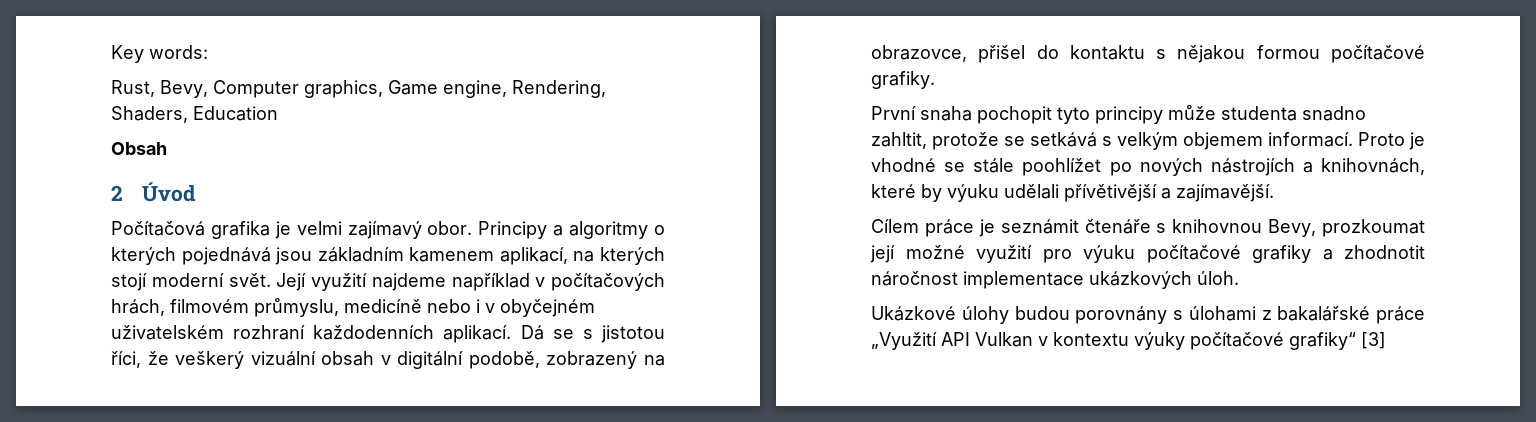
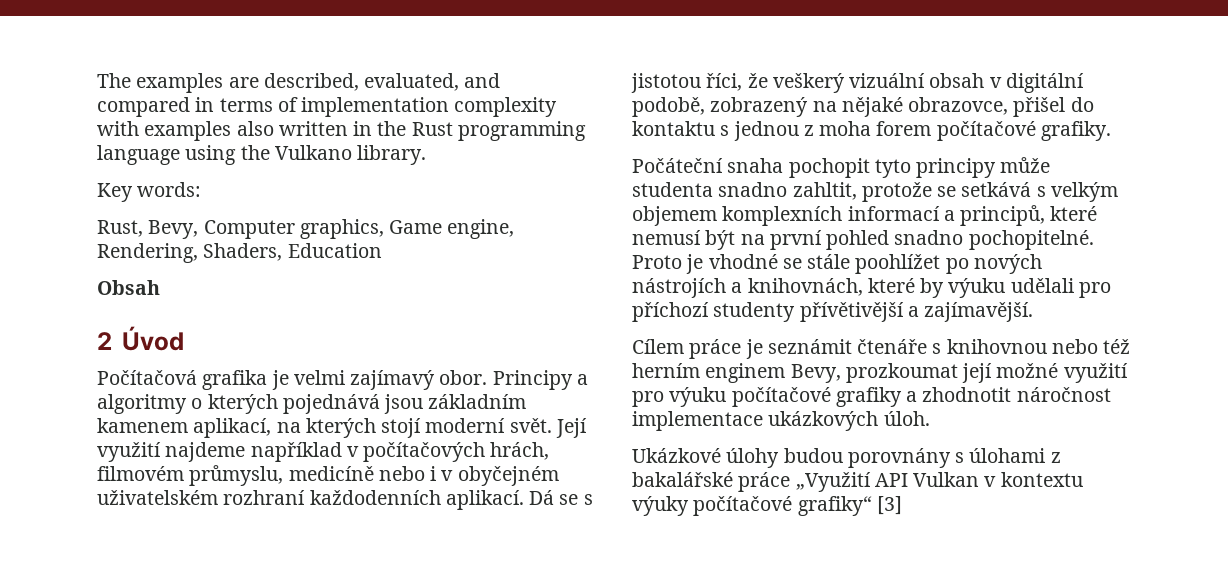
+ The examples are described, evaluated, and compared in terms of implementation complexity with examples also written in the Rust programming language using the Vulkano library.
- Dá se s jistotou říci, že veškerý vizuální obsah v digitální podobě, zobrazený na obrazovce, přišel do kontaktu s nějakou formou počítačové grafiky.
+ Dá se s jistotou říci, že veškerý vizuální obsah v digitální podobě, zobrazený na nějaké obrazovce, přišel do kontaktu s jednou z moha forem počítačové grafiky.
- První snaha pochopit tyto principy může studenta snadno zahltit, protože se setkává s velkým objemem informací.
+ Počáteční snaha pochopit tyto principy může studenta snadno zahltit, protože se setkává s velkým objemem komplexních informací a principů, které nemusí být na první pohled snadno pochopitelné.
- Proto je vhodné se stále poohlížet po nových nástrojích a knihovnách, které by výuku udělali přívětivější a zajímavější.
+ Proto je vhodné se stále poohlížet po nových nástrojích a knihovnách, které by výuku udělali pro příchozí studenty přívětivější a zajímavější.
- Cílem práce je seznámit čtenáře s knihovnou Bevy, prozkoumat její možné využití pro výuku počítačové grafiky a zhodnotit náročnost implementace ukázkových úloh.
+ Cílem práce je seznámit čtenáře s knihovnou nebo též herním enginem Bevy, prozkoumat její možné využití pro výuku počítačové grafiky a zhodnotit náročnost implementace ukázkových úloh.

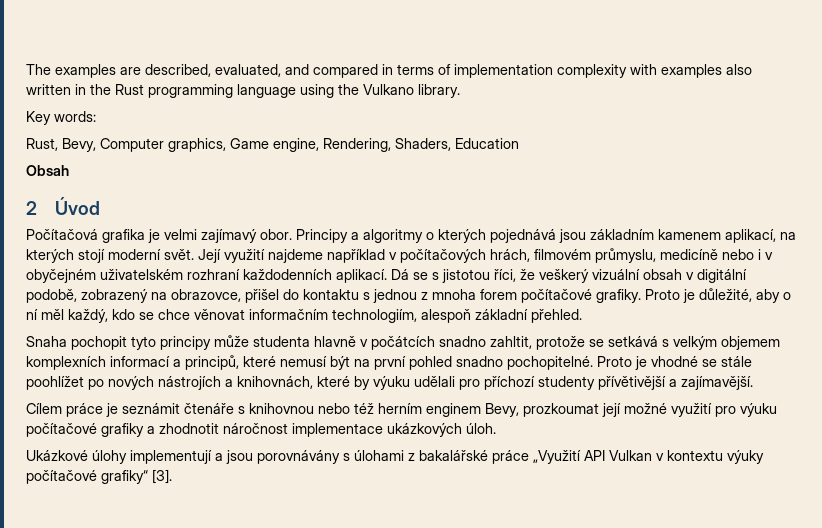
- Dá se s jistotou říci, že veškerý vizuální obsah v digitální podobě, zobrazený na nějaké obrazovce, přišel do kontaktu s jednou z moha forem počítačové grafiky.
- Počáteční snaha pochopit tyto principy může studenta snadno zahltit, protože se setkává s velkým objemem komplexních informací a principů, které nemusí být na první pohled snadno pochopitelné.
+ Dá se s jistotou říci, že veškerý vizuální obsah v digitální podobě, zobrazený na obrazovce, přišel do kontaktu s jednou z mnoha forem počítačové grafiky. Proto je důležité, aby o ní měl každý, kdo se chce věnovat informačním technologiím, alespoň základní přehled.
+ Snaha pochopit tyto principy může studenta hlavně v počátcích snadno zahltit, protože se setkává s velkým objemem komplexních informací a principů, které nemusí být na první pohled snadno pochopitelné.
- Ukázkové úlohy budou porovnány s úlohami z bakalářské práce „Využití API Vulkan v kontextu výuky počítačové grafiky“ [3]
+ Ukázkové úlohy implementují a jsou porovnávány s úlohami z bakalářské práce „Využití API Vulkan v kontextu výuky počítačové grafiky“ [3].

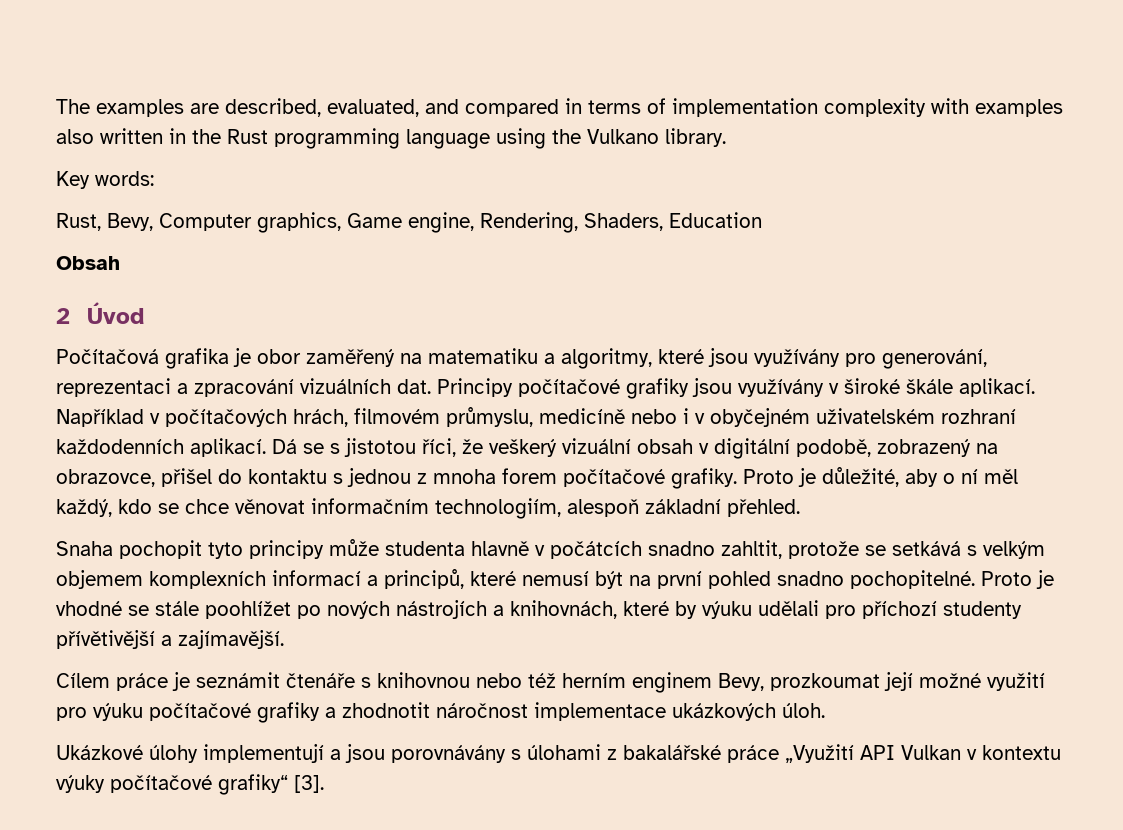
- Počítačová grafika je velmi zajímavý obor. Principy a algoritmy o kterých pojednává jsou základním kamenem aplikací, na kterých stojí moderní svět. Její využití najdeme například v počítačových hrách, filmovém průmyslu, medicíně nebo i v obyčejném uživatelském rozhraní každodenních aplikací.
+ Počítačová grafika je obor zaměřený na matematiku a algoritmy, které jsou využívány pro generování, reprezentaci a zpracování vizuálních dat. Principy počítačové grafiky jsou využívány v široké škále aplikací. Například v počítačových hrách, filmovém průmyslu, medicíně nebo i v obyčejném uživatelském rozhraní každodenních aplikací.

